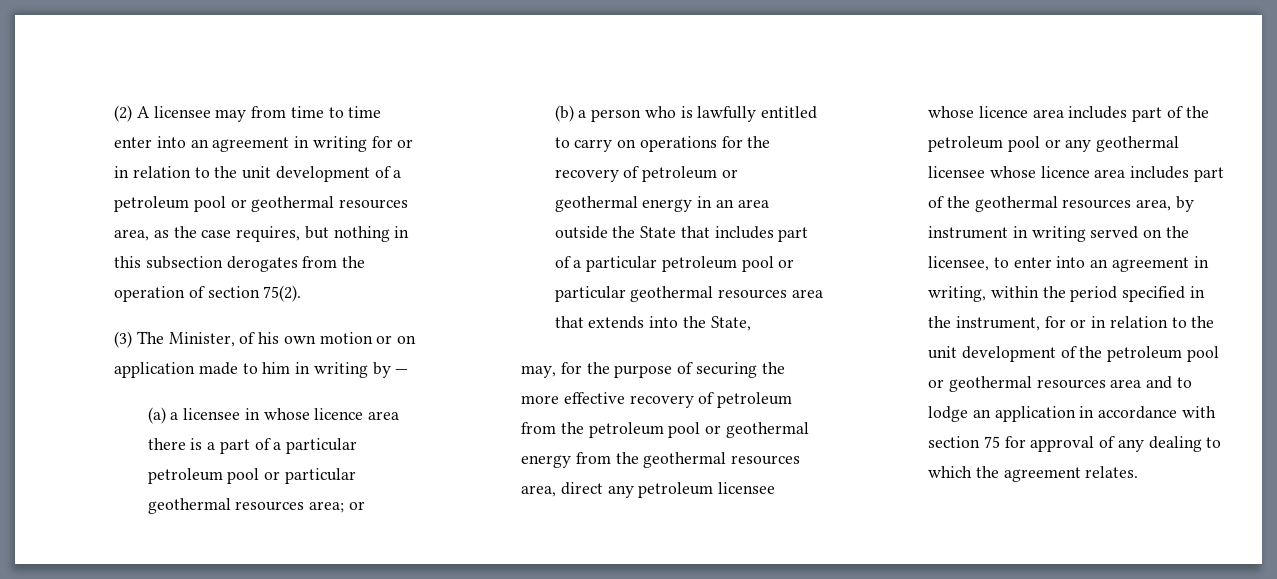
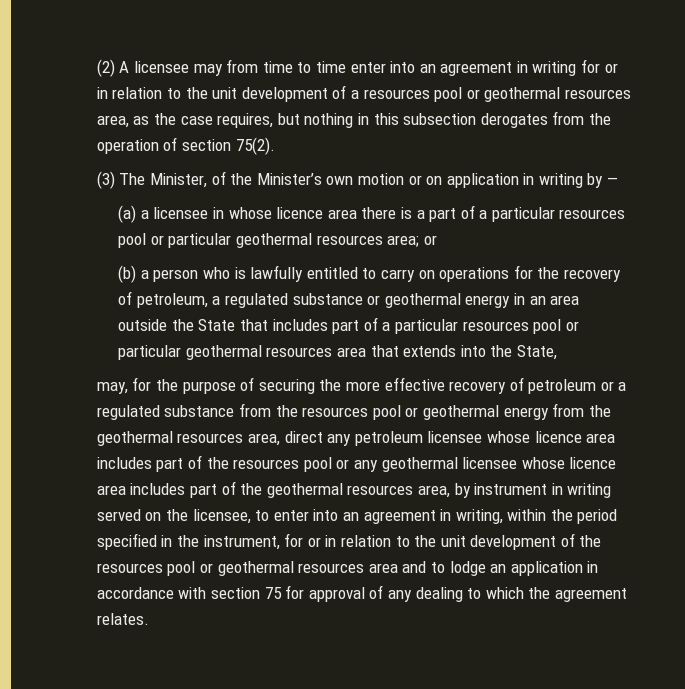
- (2) A licensee may from time to time enter into an agreement in writing for or in relation to the unit development of a petroleum pool or geothermal resources area, as the case requires, but nothing in this subsection derogates from the operation of section 75(2).
+ (2) A licensee may from time to time enter into an agreement in writing for or in relation to the unit development of a resources pool or geothermal resources area, as the case requires, but nothing in this subsection derogates from the operation of section 75(2).
- (3) The Minister, of his own motion or on application made to him in writing by —
+ (3) The Minister, of the Minister’s own motion or on application in writing by —
- (a) a licensee in whose licence area there is a part of a particular petroleum pool or particular geothermal resources area; or
+ (a) a licensee in whose licence area there is a part of a particular resources pool or particular geothermal resources area; or
- (b) a person who is lawfully entitled to carry on operations for the recovery of petroleum or geothermal energy in an area outside the State that includes part of a particular petroleum pool or particular geothermal resources area that extends into the State,
+ (b) a person who is lawfully entitled to carry on operations for the recovery of petroleum, a regulated substance or geothermal energy in an area outside the State that includes part of a particular resources pool or particular geothermal resources area that extends into the State,
- may, for the purpose of securing the more effective recovery of petroleum from the petroleum pool or geothermal energy from the geothermal resources area, direct any petroleum licensee whose licence area includes part of the petroleum pool or any geothermal licensee whose licence area includes part of the geothermal resources area, by instrument in writing served on the licensee, to enter into an agreement in writing, within the period specified in the instrument, for or in relation to the unit development of the petroleum pool or geothermal resources area and to lodge an application in accordance with section 75 for approval of any dealing to which the agreement relates.
+ may, for the purpose of securing the more effective recovery of petroleum or a regulated substance from the resources pool or geothermal energy from the geothermal resources area, direct any petroleum licensee whose licence area includes part of the resources pool or any geothermal licensee whose licence area includes part of the geothermal resources area, by instrument in writing served on the licensee, to enter into an agreement in writing, within the period specified in the instrument, for or in relation to the unit development of the resources pool or geothermal resources area and to lodge an application in accordance with section 75 for approval of any dealing to which the agreement relates.

